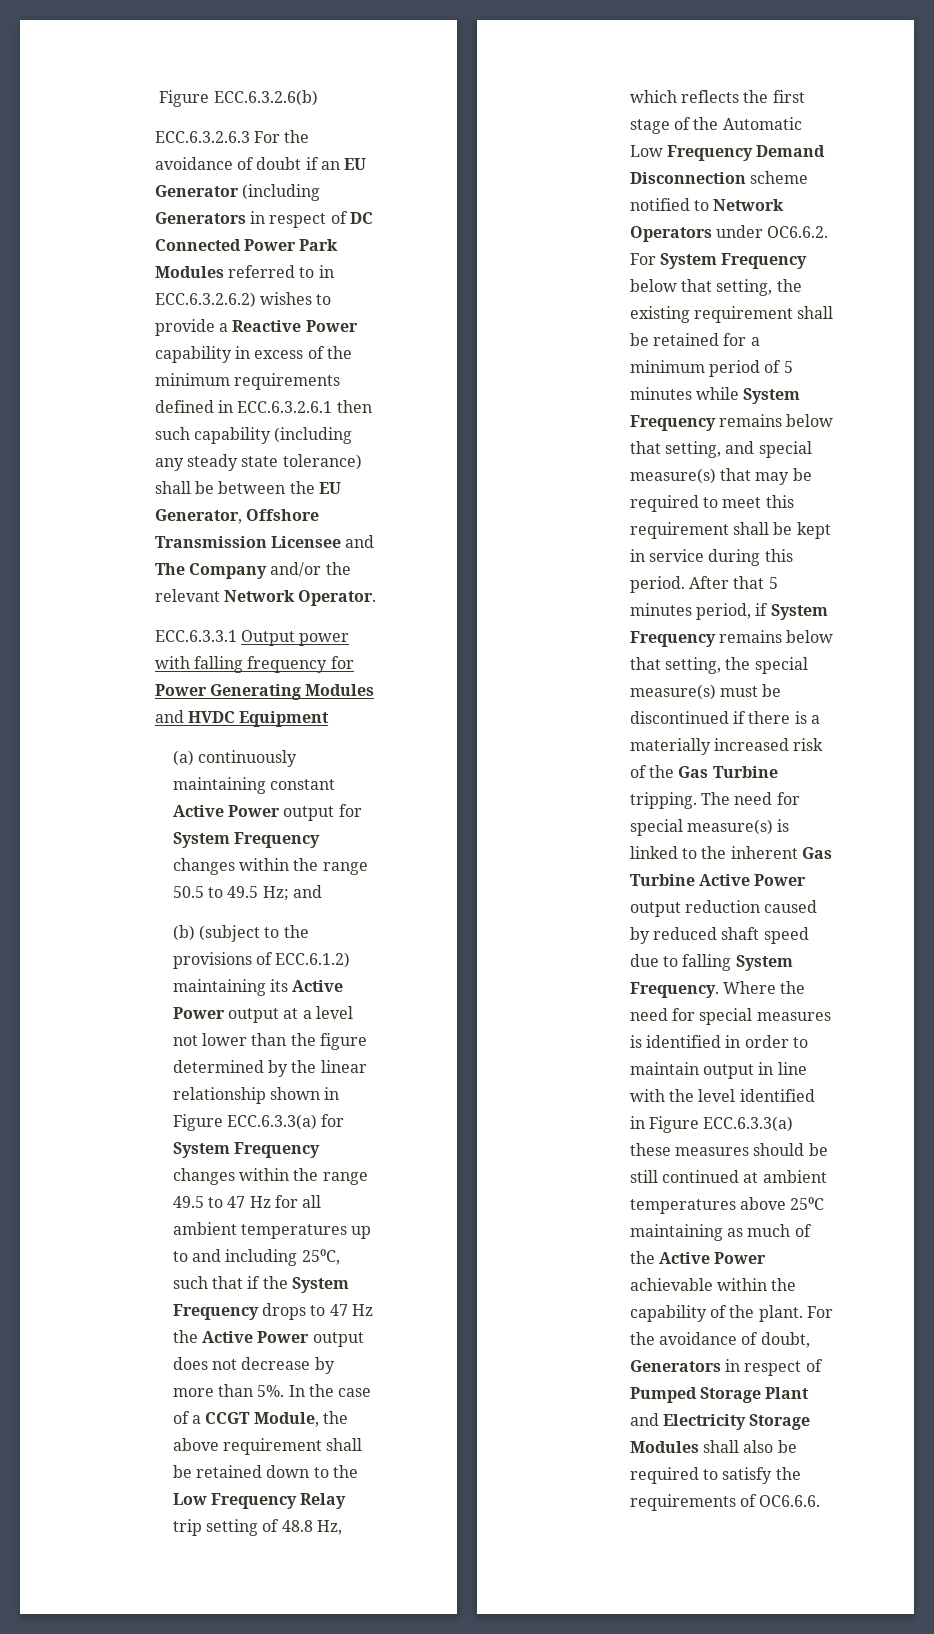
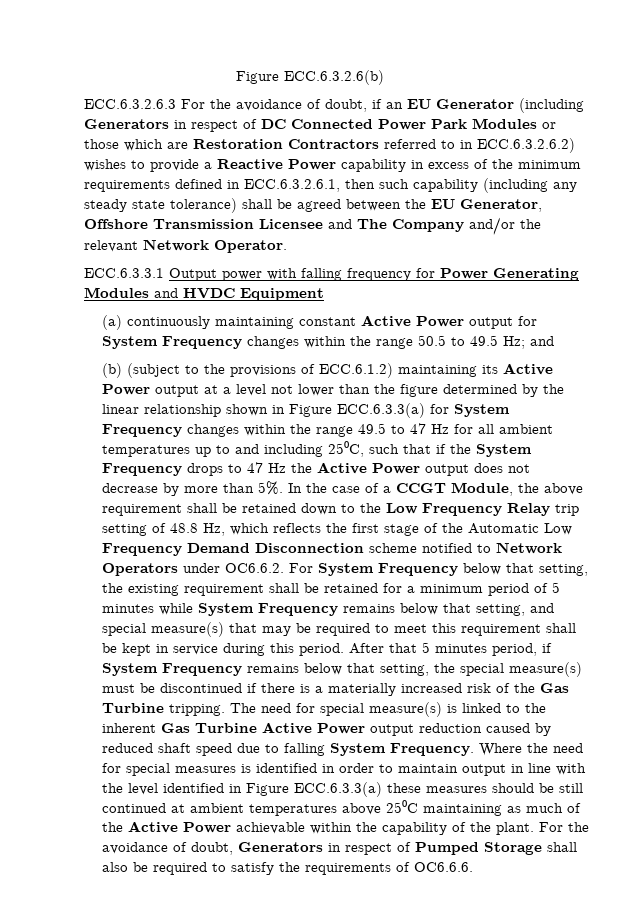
- ECC.6.3.2.6.3 For the avoidance of doubt if an EU Generator (including Generators in respect of DC Connected Power Park Modules referred to in ECC.6.3.2.6.2) wishes to provide a Reactive Power capability in excess of the minimum requirements defined in ECC.6.3.2.6.1 then such capability (including any steady state tolerance) shall be between the EU Generator, Offshore Transmission Licensee and The Company and/or the relevant Network Operator.
+ ECC.6.3.2.6.3 For the avoidance of doubt, if an EU Generator (including Generators in respect of DC Connected Power Park Modules or those which are Restoration Contractors referred to in ECC.6.3.2.6.2) wishes to provide a Reactive Power capability in excess of the minimum requirements defined in ECC.6.3.2.6.1, then such capability (including any steady state tolerance) shall be agreed between the EU Generator, Offshore Transmission Licensee and The Company and/or the relevant Network Operator.
- For the avoidance of doubt, Generators in respect of Pumped Storage Plant and Electricity Storage Modules shall also be required to satisfy the requirements of OC6.6.6.
+ For the avoidance of doubt, Generators in respect of Pumped Storage shall also be required to satisfy the requirements of OC6.6.6.

